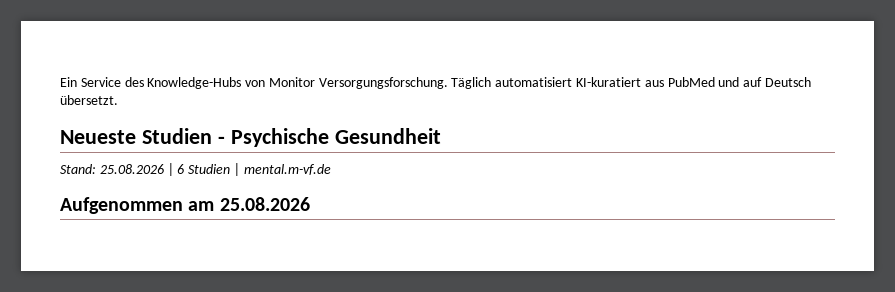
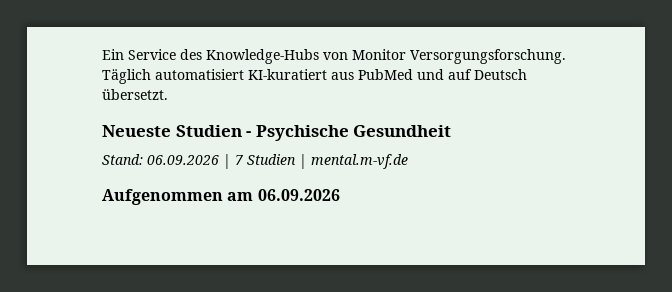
- Stand: 25.08.2026 | 6 Studien | mental.m-vf.de
+ Stand: 06.09.2026 | 7 Studien | mental.m-vf.de
- Aufgenommen am 25.08.2026
+ Aufgenommen am 06.09.2026

